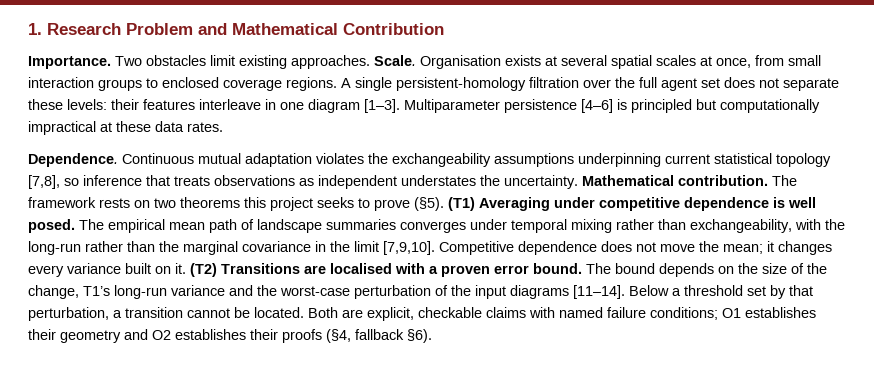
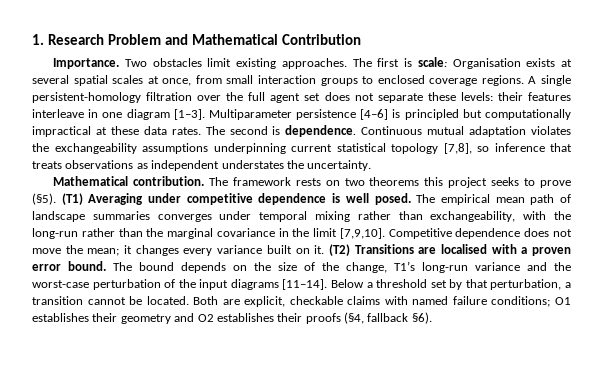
- Scale. Organisation exists at several spatial scales at once, from small interaction groups to enclosed coverage regions.
+ The first is scale: Organisation exists at several spatial scales at once, from small interaction groups to enclosed coverage regions.
- Multiparameter persistence [4–6] is principled but computationally impractical at these data rates.
- Dependence.
+ Multiparameter persistence [4–6] is principled but computationally impractical at these data rates. The second is dependence.
- Continuous mutual adaptation violates the exchangeability assumptions underpinning current statistical topology [7,8], so inference that treats observations as independent understates the uncertainty. Mathematical contribution.
+ Continuous mutual adaptation violates the exchangeability assumptions underpinning current statistical topology [7,8], so inference that treats observations as independent understates the uncertainty.
+ Mathematical contribution.

